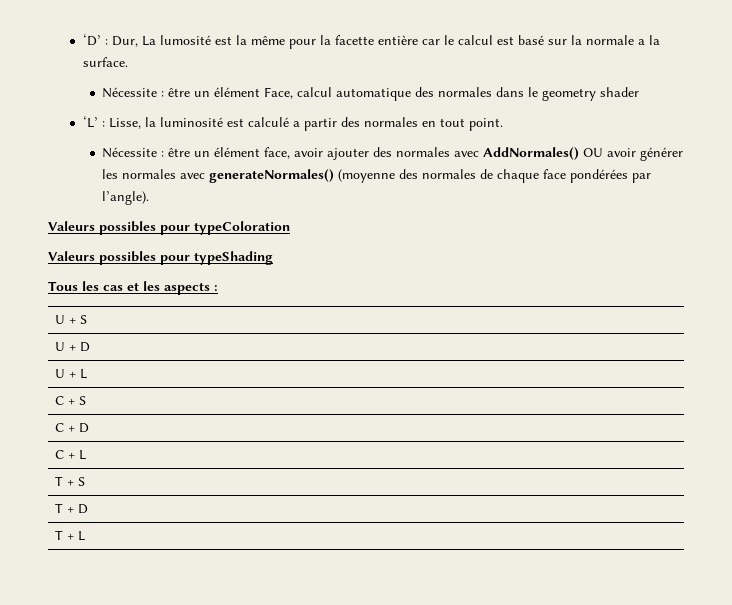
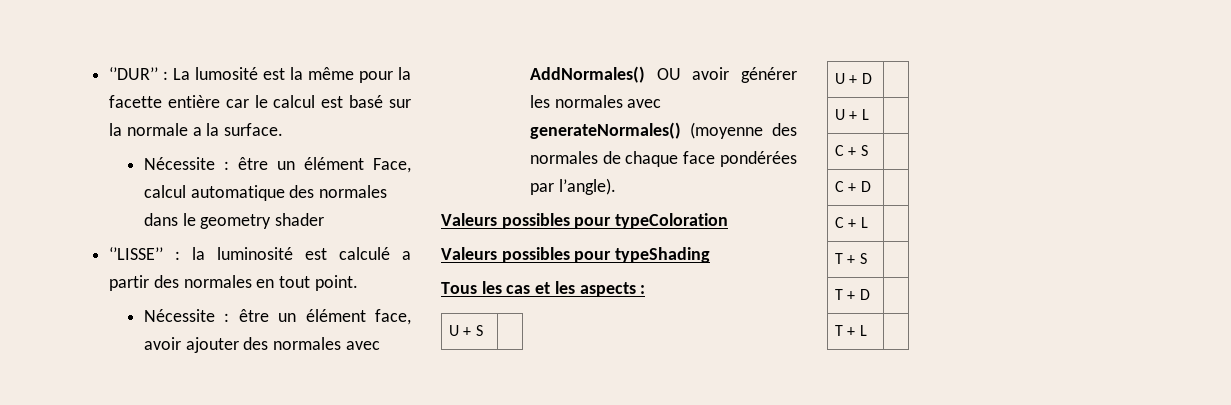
- ‘D’ : Dur, La lumosité est la même pour la facette entière car le calcul est basé sur la normale a la surface.
+ ‘’DUR’’ : La lumosité est la même pour la facette entière car le calcul est basé sur la normale a la surface.
- ‘L’ : Lisse, la luminosité est calculé a partir des normales en tout point.
+ ‘’LISSE’’ : la luminosité est calculé a partir des normales en tout point.

